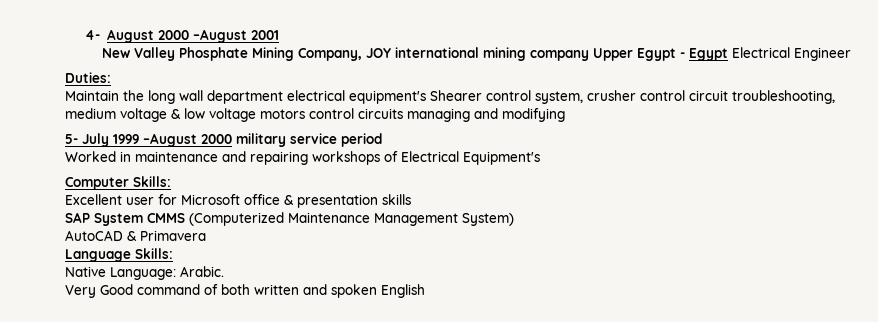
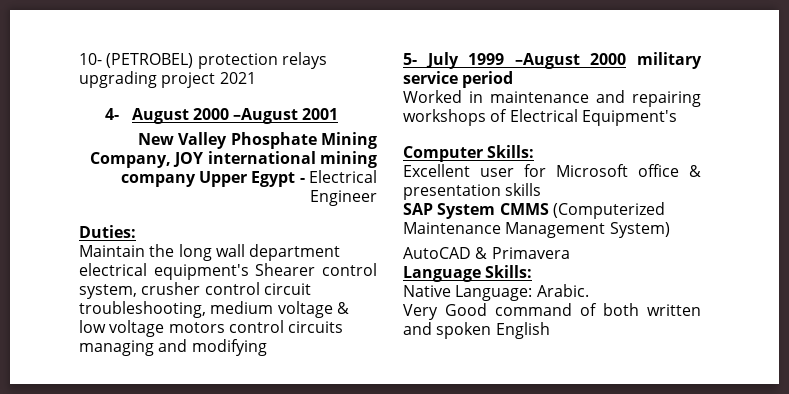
+ 10- (PETROBEL) protection relays upgrading project 2021
- New Valley Phosphate Mining Company, JOY international mining company Upper Egypt - Egypt Electrical Engineer
+ New Valley Phosphate Mining Company, JOY international mining company Upper Egypt - Electrical Engineer

